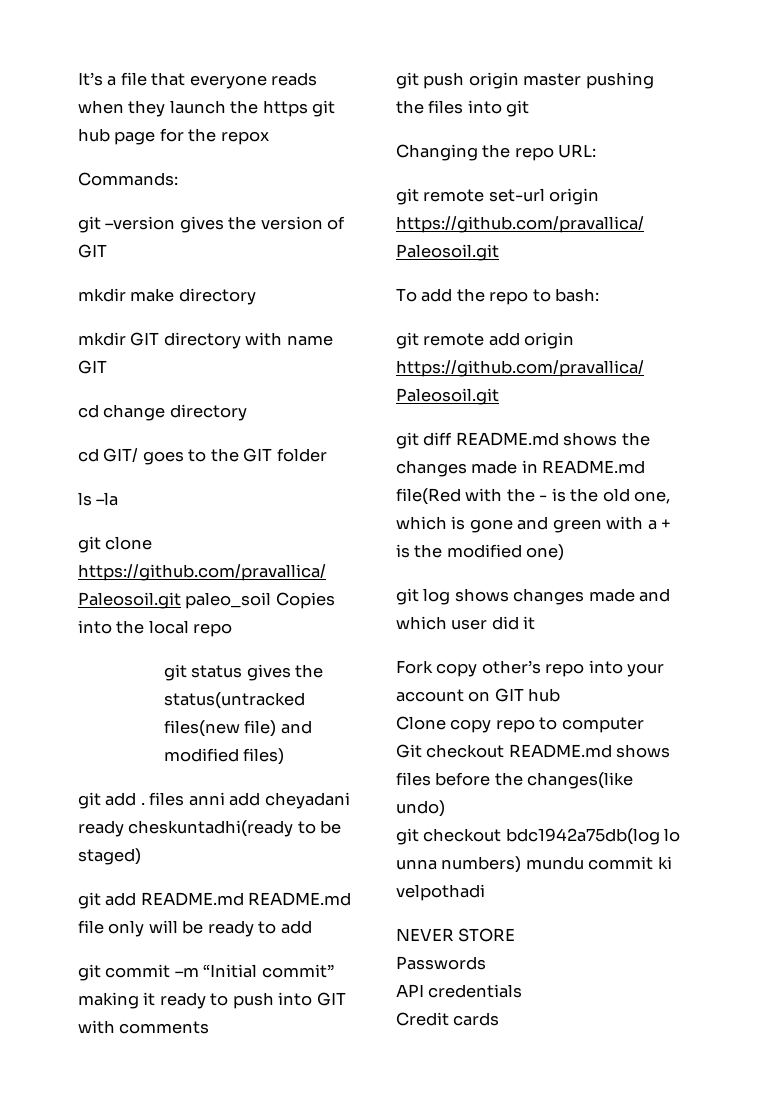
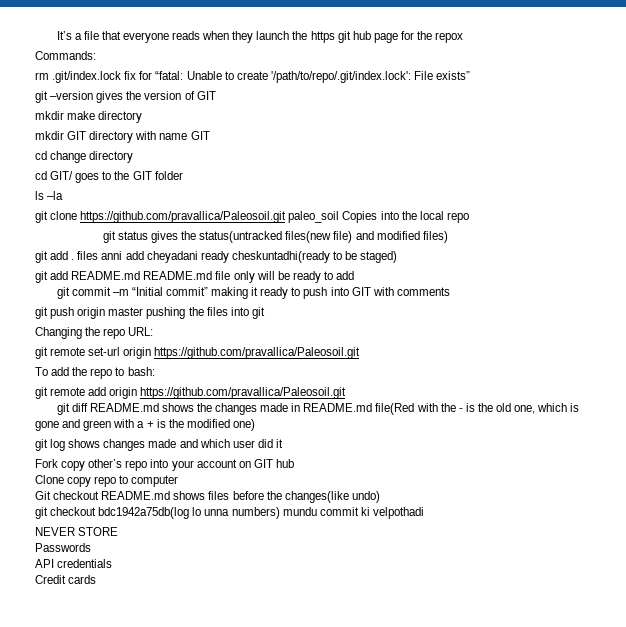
+ rm .git/index.lock fix for “fatal: Unable to create '/path/to/repo/.git/index.lock': File exists”

